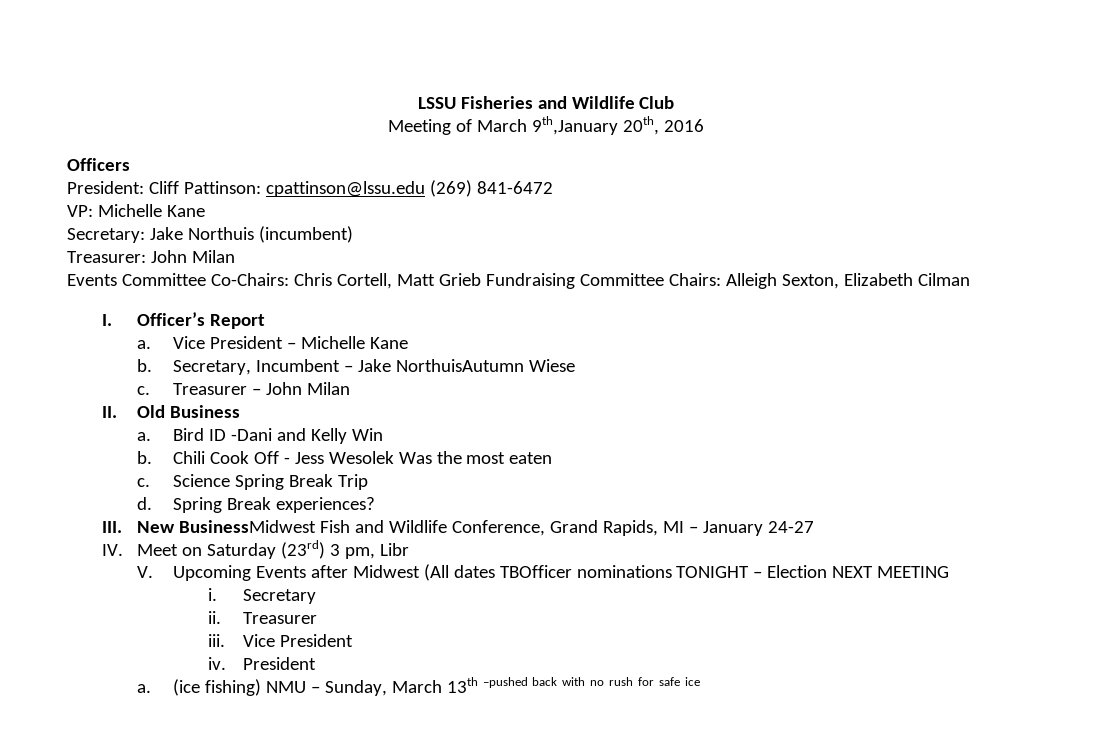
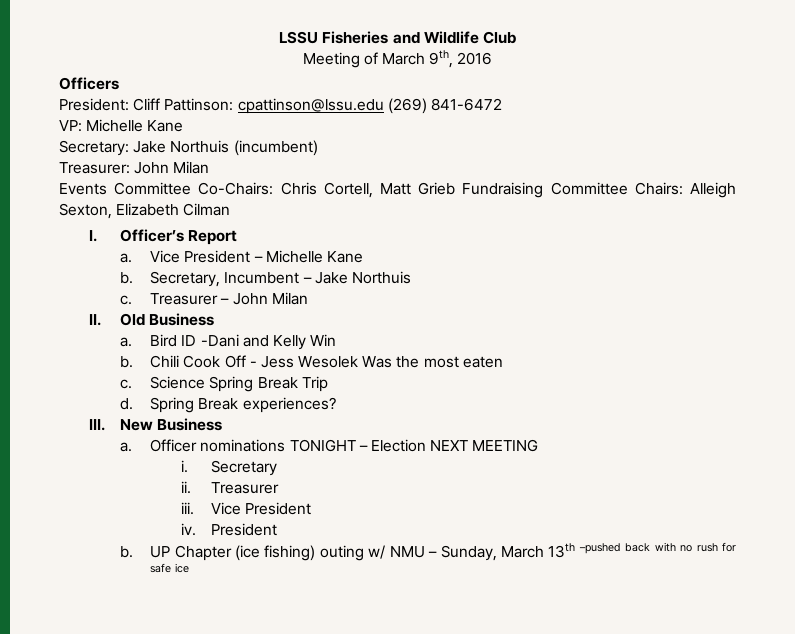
- Meeting of March 9th,January 20th, 2016
+ Meeting of March 9th, 2016
- Secretary, Incumbent – Jake NorthuisAutumn Wiese
+ Secretary, Incumbent – Jake Northuis
- III. New BusinessMidwest Fish and Wildlife Conference, Grand Rapids, MI – January 24-27
- IV. Meet on Saturday (23rd) 3 pm, Libr
- V. Upcoming Events after Midwest (All dates TBOfficer nominations TONIGHT – Election NEXT MEETING
+ III. New Business
+ a. Officer nominations TONIGHT – Election NEXT MEETING
- a. (ice fishing) NMU – Sunday, March 13th –pushed back with no rush for safe ice
+ b. UP Chapter (ice fishing) outing w/ NMU – Sunday, March 13th –pushed back with no rush for safe ice

